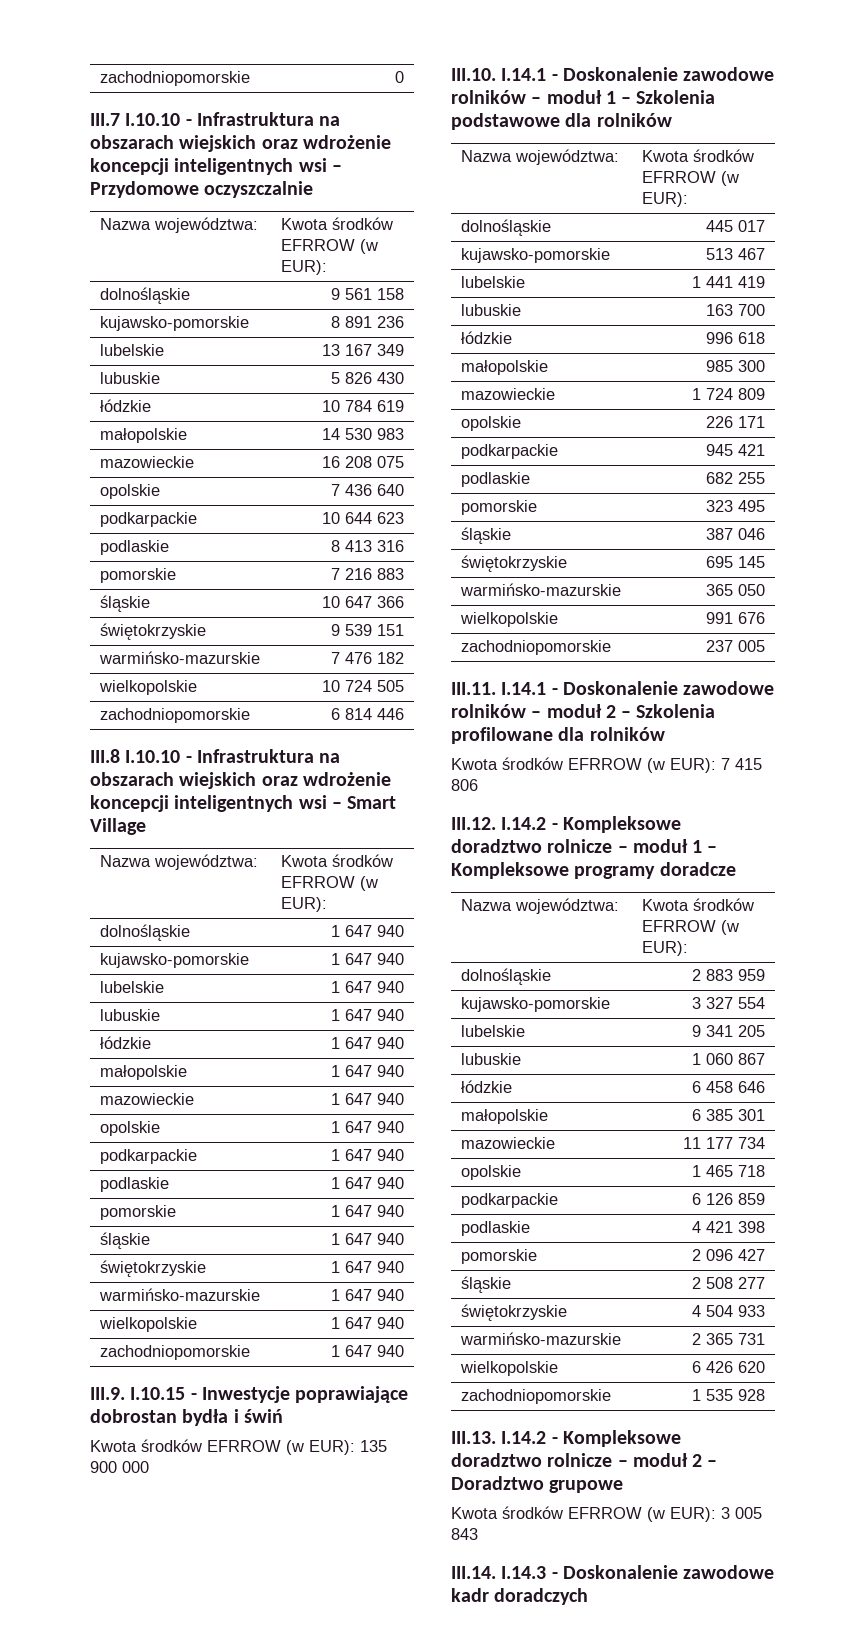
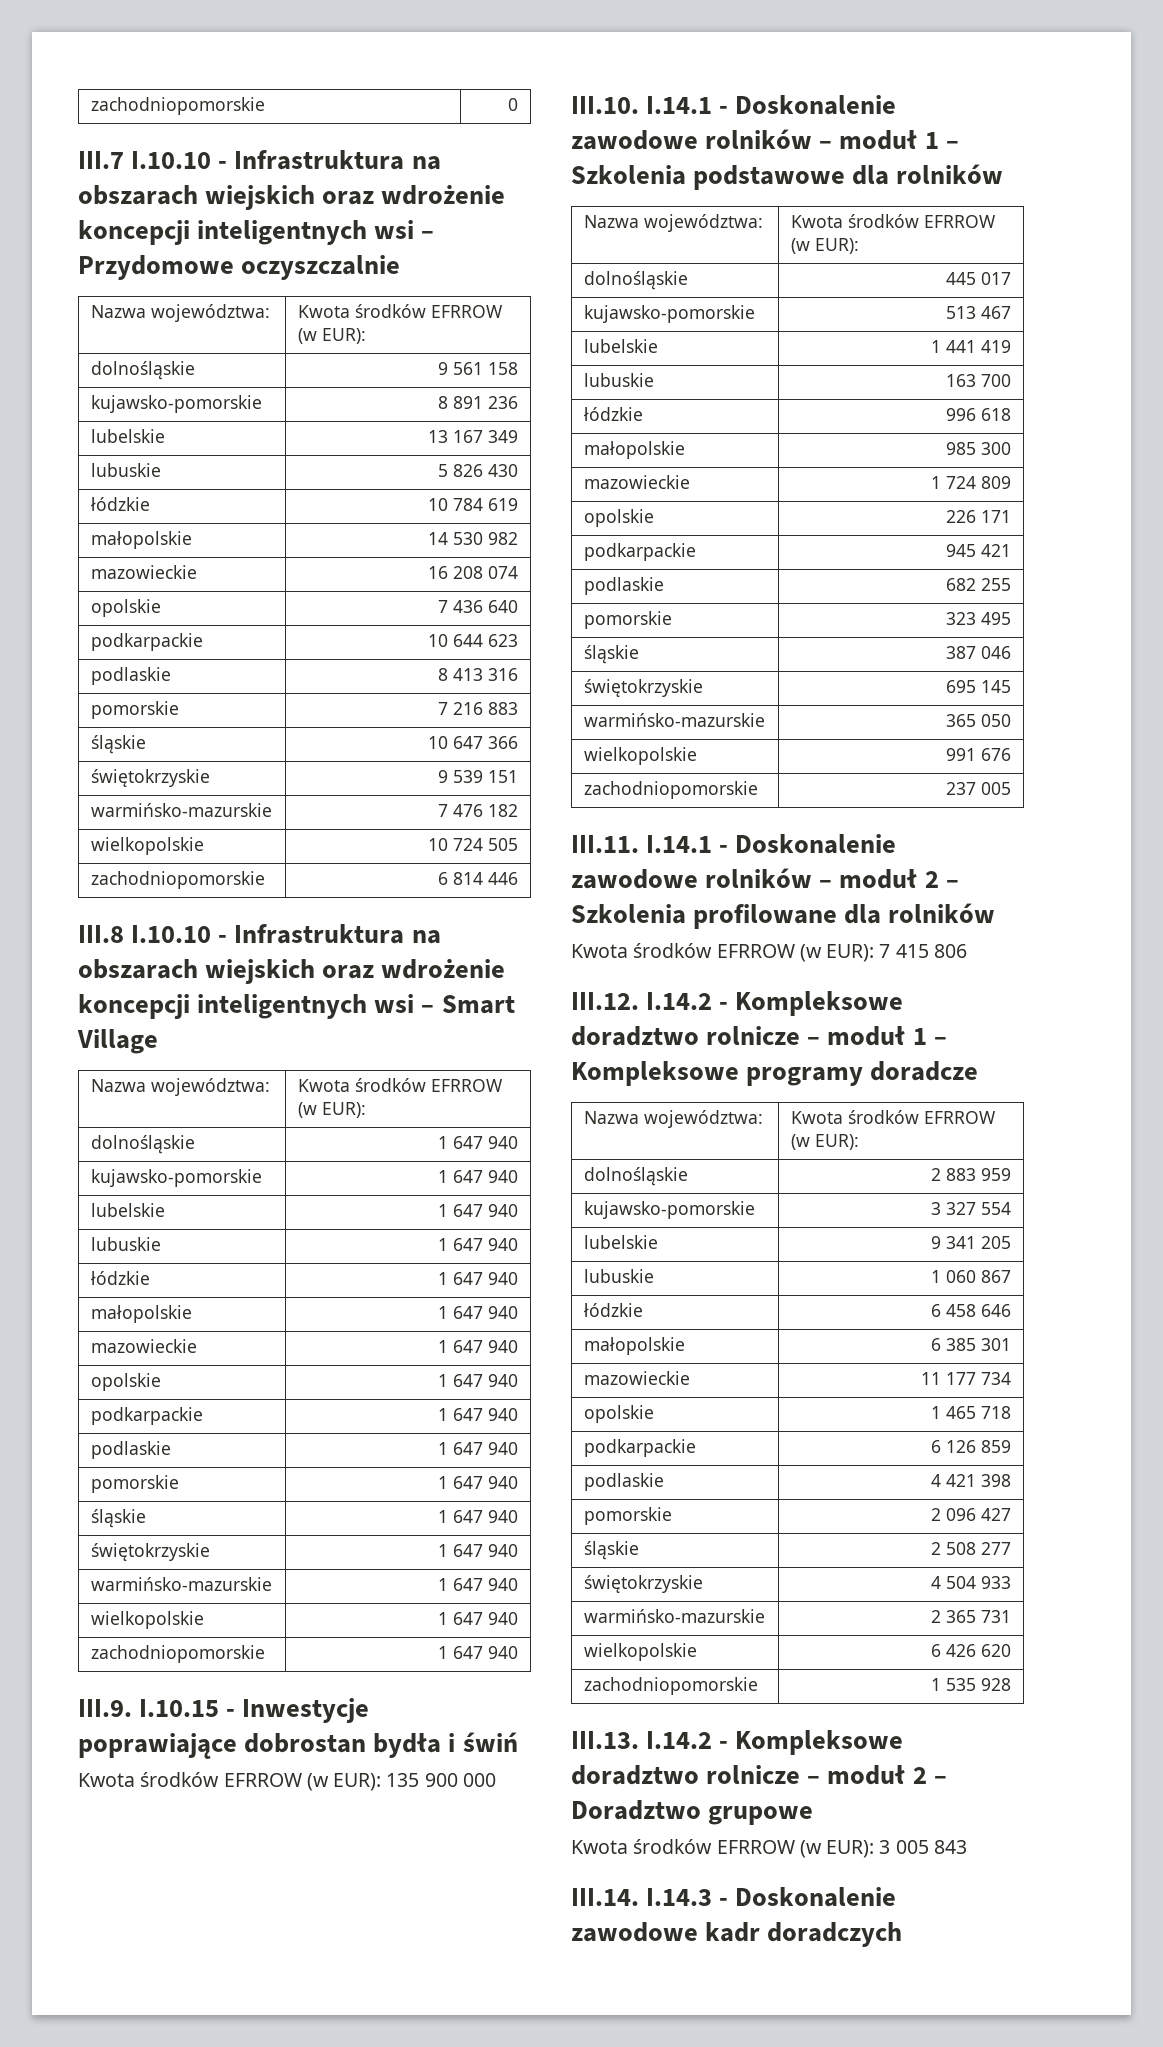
- małopolskie | 14 530 983
+ małopolskie | 14 530 982
- mazowieckie | 16 208 075
+ mazowieckie | 16 208 074

